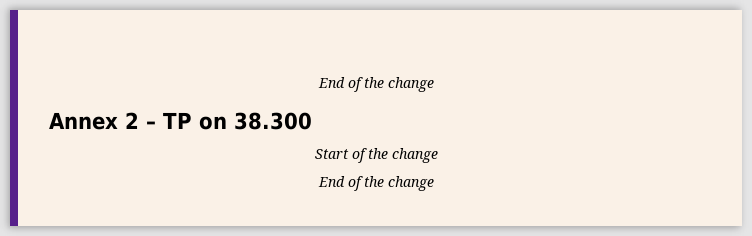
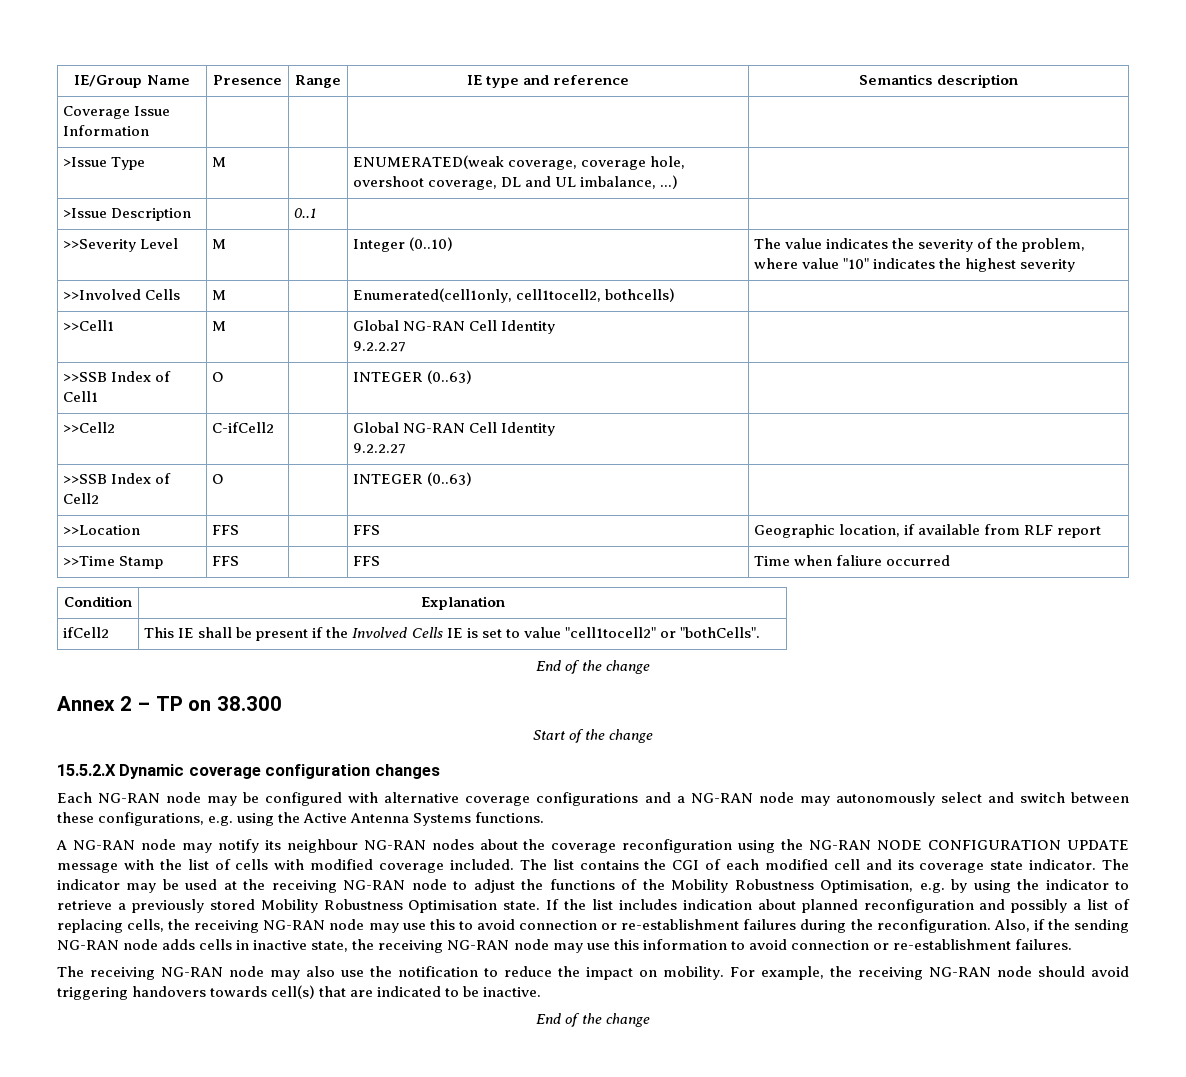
+ IE/Group Name | Presence | Range | IE type and reference | Semantics description
+ Coverage Issue Information | | | |
+ >Issue Type | M | | ENUMERATED(weak coverage, coverage hole, overshoot coverage, DL and UL imbalance, ...) |
+ >Issue Description | | 0..1 | |
+ >>Severity Level | M | | Integer (0..10) | The value indicates the severity of the problem, where value "10" indicates the highest severity
+ >>Involved Cells | M | | Enumerated(cell1only, cell1tocell2, bothcells) |
+ >>Cell1 | M | | Global NG-RAN Cell Identity
+ 9.2.2.27 |
+ >>SSB Index of Cell1 | O | | INTEGER (0..63) |
+ >>Cell2 | C-ifCell2 | | Global NG-RAN Cell Identity
+ 9.2.2.27 |
+ >>SSB Index of Cell2 | O | | INTEGER (0..63) |
+ >>Location | FFS | | FFS | Geographic location, if available from RLF report
+ >>Time Stamp | FFS | | FFS | Time when faliure occurred
+ Condition | Explanation
+ ifCell2 | This IE shall be present if the Involved Cells IE is set to value "cell1tocell2" or "bothCells".
+ 15.5.2.X Dynamic coverage configuration changes
+ Each NG-RAN node may be configured with alternative coverage configurations and a NG-RAN node may autonomously select and switch between these configurations, e.g. using the Active Antenna Systems functions.
+ A NG-RAN node may notify its neighbour NG-RAN nodes about the coverage reconfiguration using the NG-RAN NODE CONFIGURATION UPDATE message with the list of cells with modified coverage included. The list contains the CGI of each modified cell and its coverage state indicator. The indicator may be used at the receiving NG-RAN node to adjust the functions of the Mobility Robustness Optimisation, e.g. by using the indicator to retrieve a previously stored Mobility Robustness Optimisation state. If the list includes indication about planned reconfiguration and possibly a list of replacing cells, the receiving NG-RAN node may use this to avoid connection or re-establishment failures during the reconfiguration. Also, if the sending NG-RAN node adds cells in inactive state, the receiving NG-RAN node may use this information to avoid connection or re-establishment failures.
+ The receiving NG-RAN node may also use the notification to reduce the impact on mobility. For example, the receiving NG-RAN node should avoid triggering handovers towards cell(s) that are indicated to be inactive.

